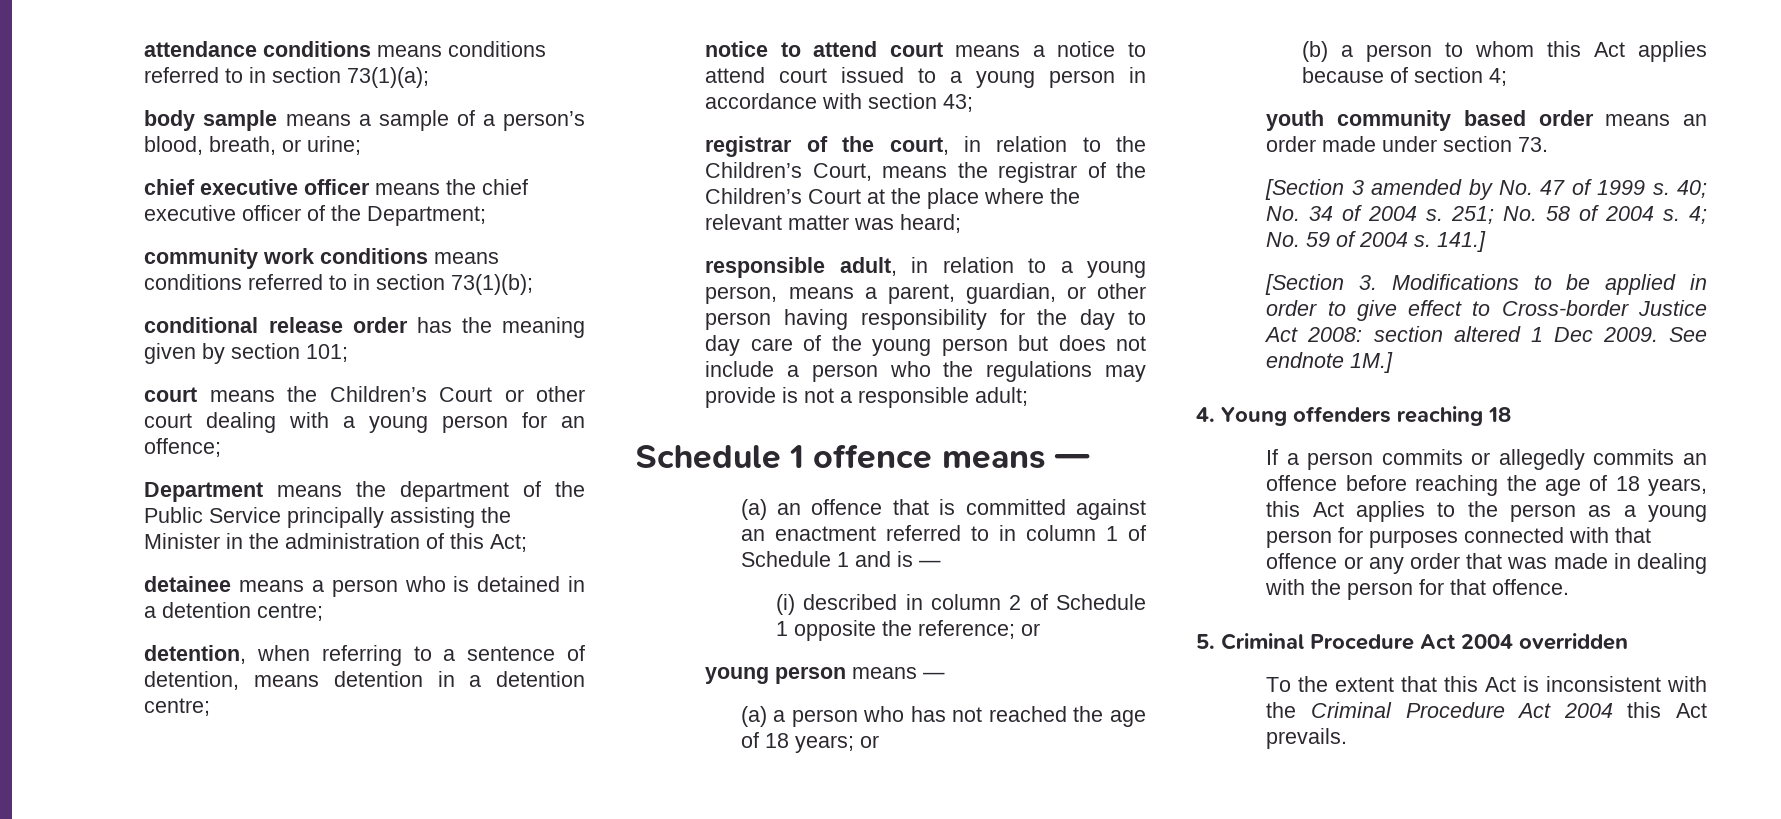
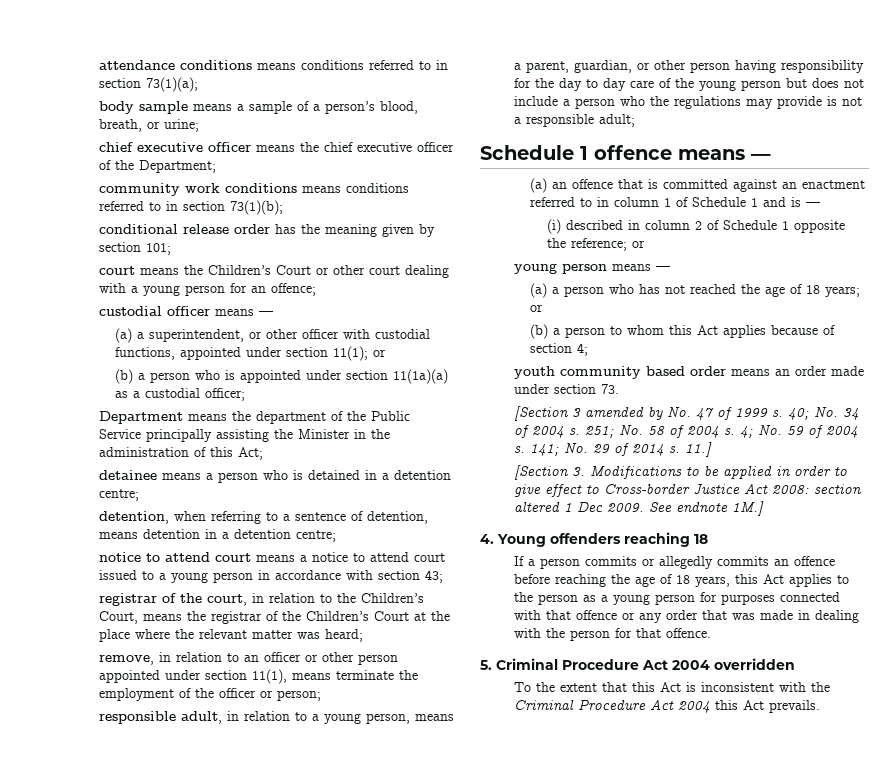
+ custodial officer means —
+ (a) a superintendent, or other officer with custodial functions, appointed under section 11(1); or
+ (b) a person who is appointed under section 11(1a)(a) as a custodial officer;
+ remove, in relation to an officer or other person appointed under section 11(1), means terminate the employment of the officer or person;
- 141.]
+ 141; No. 29 of 2014 s. 11.]

